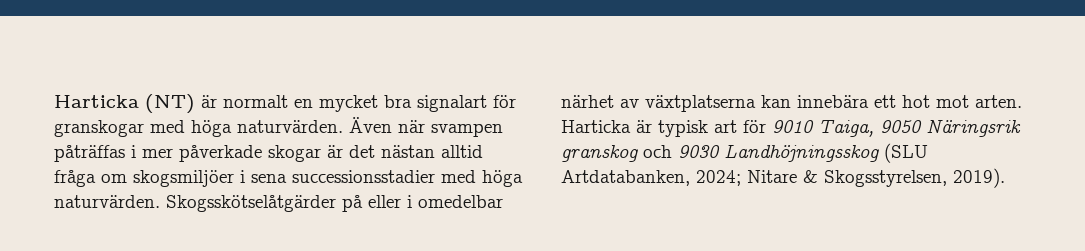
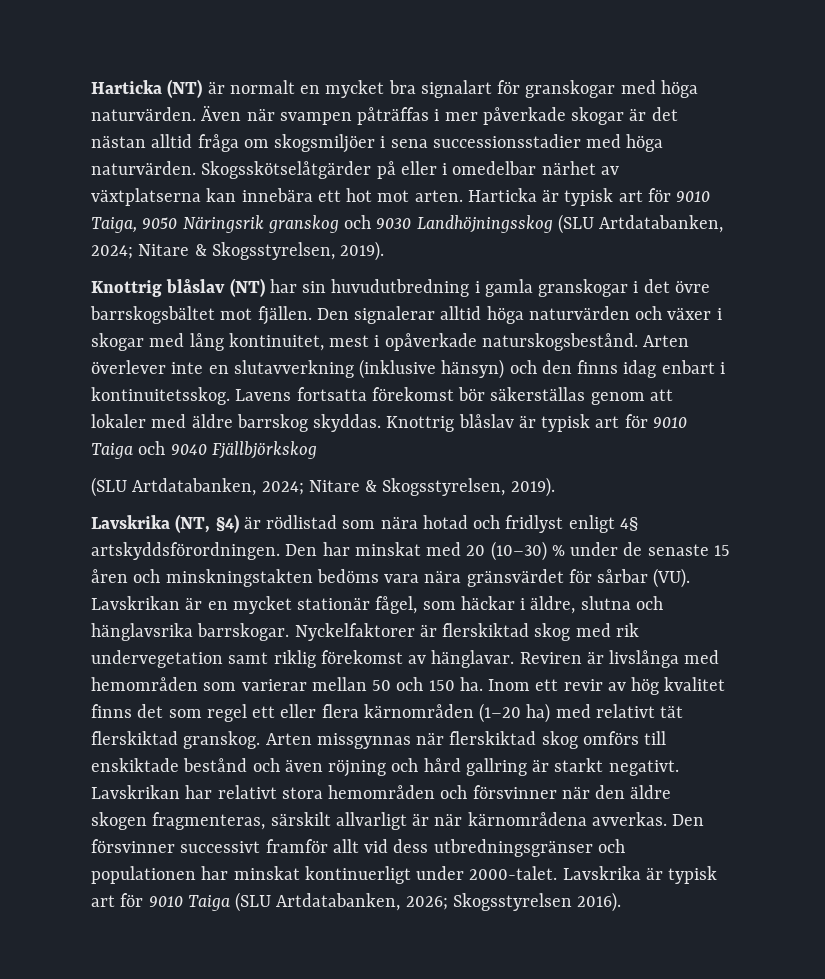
+ Knottrig blåslav (NT) har sin huvudutbredning i gamla granskogar i det övre barrskogsbältet mot fjällen. Den signalerar alltid höga naturvärden och växer i skogar med lång kontinuitet, mest i opåverkade naturskogsbestånd. Arten överlever inte en slutavverkning (inklusive hänsyn) och den finns idag enbart i kontinuitetsskog. Lavens fortsatta förekomst bör säkerställas genom att lokaler med äldre barrskog skyddas. Knottrig blåslav är typisk art för 9010 Taiga och 9040 Fjällbjörkskog
+ (SLU Artdatabanken, 2024; Nitare & Skogsstyrelsen, 2019).
+ Lavskrika (NT, §4) är rödlistad som nära hotad och fridlyst enligt 4§ artskyddsförordningen. Den har minskat med 20 (10–30) % under de senaste 15 åren och minskningstakten bedöms vara nära gränsvärdet för sårbar (VU). Lavskrikan är en mycket stationär fågel, som häckar i äldre, slutna och hänglavsrika barrskogar. Nyckelfaktorer är flerskiktad skog med rik undervegetation samt riklig förekomst av hänglavar. Reviren är livslånga med hemområden som varierar mellan 50 och 150 ha. Inom ett revir av hög kvalitet finns det som regel ett eller flera kärnområden (1–20 ha) med relativt tät flerskiktad granskog. Arten missgynnas när flerskiktad skog omförs till enskiktade bestånd och även röjning och hård gallring är starkt negativt. Lavskrikan har relativt stora hemområden och försvinner när den äldre skogen fragmenteras, särskilt allvarligt är när kärnområdena avverkas. Den försvinner successivt framför allt vid dess utbredningsgränser och populationen har minskat kontinuerligt under 2000-talet. Lavskrika är typisk art för 9010 Taiga (SLU Artdatabanken, 2026; Skogsstyrelsen 2016).

